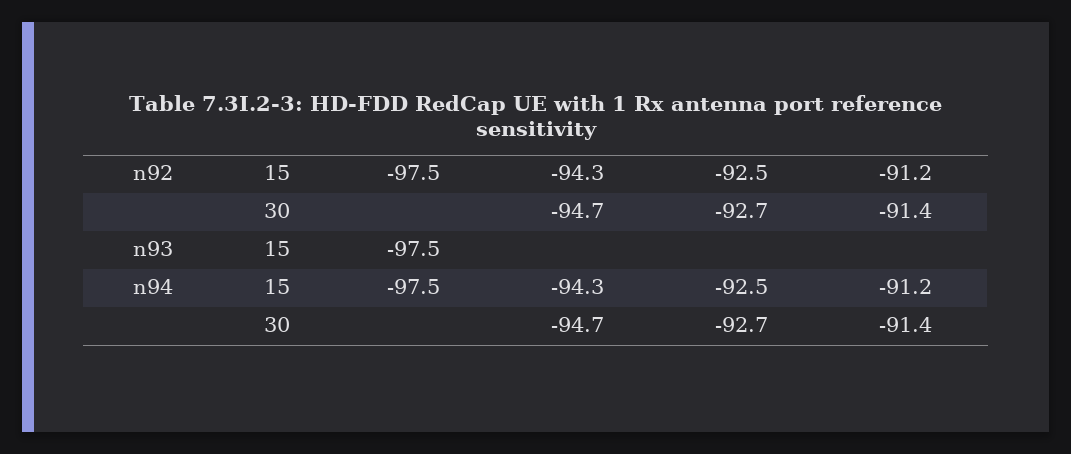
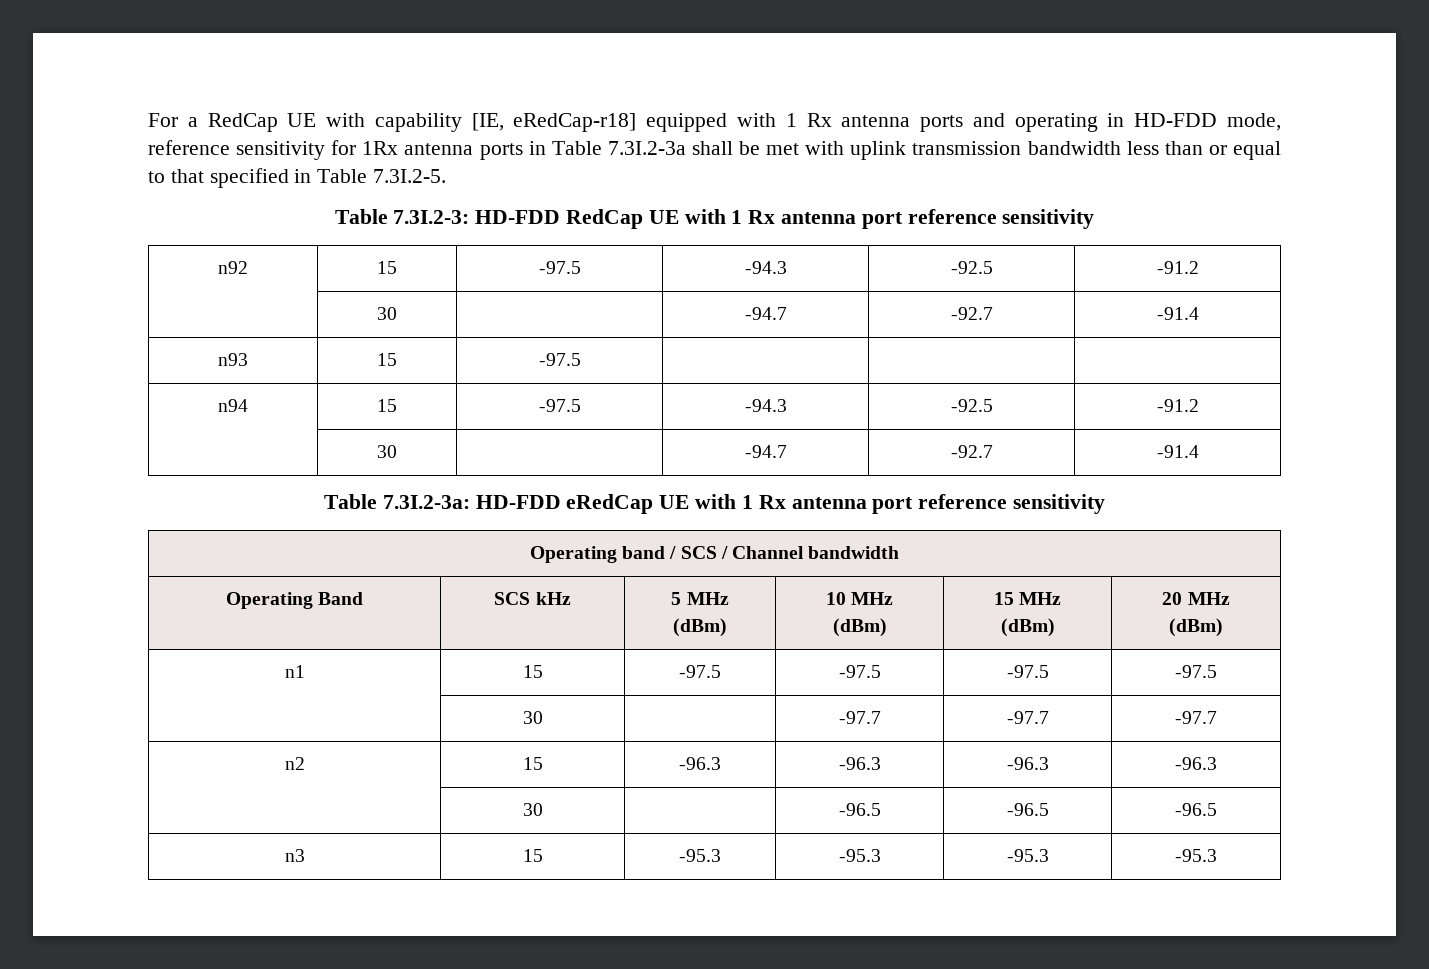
+ For a RedCap UE with capability [IE, eRedCap-r18] equipped with 1 Rx antenna ports and operating in HD-FDD mode, reference sensitivity for 1Rx antenna ports in Table 7.3I.2-3a shall be met with uplink transmission bandwidth less than or equal to that specified in Table 7.3I.2-5.
+ Table 7.3I.2-3a: HD-FDD eRedCap UE with 1 Rx antenna port reference sensitivity
+ Operating band / SCS / Channel bandwidth
+ Operating Band | SCS kHz | 5 MHz
+ (dBm) | 10 MHz
+ (dBm) | 15 MHz
+ (dBm) | 20 MHz
+ (dBm)
+ n1 | 15 | -97.5 | -97.5 | -97.5 | -97.5
+ | 30 | | -97.7 | -97.7 | -97.7
+ n2 | 15 | -96.3 | -96.3 | -96.3 | -96.3
+ | 30 | | -96.5 | -96.5 | -96.5
+ n3 | 15 | -95.3 | -95.3 | -95.3 | -95.3

